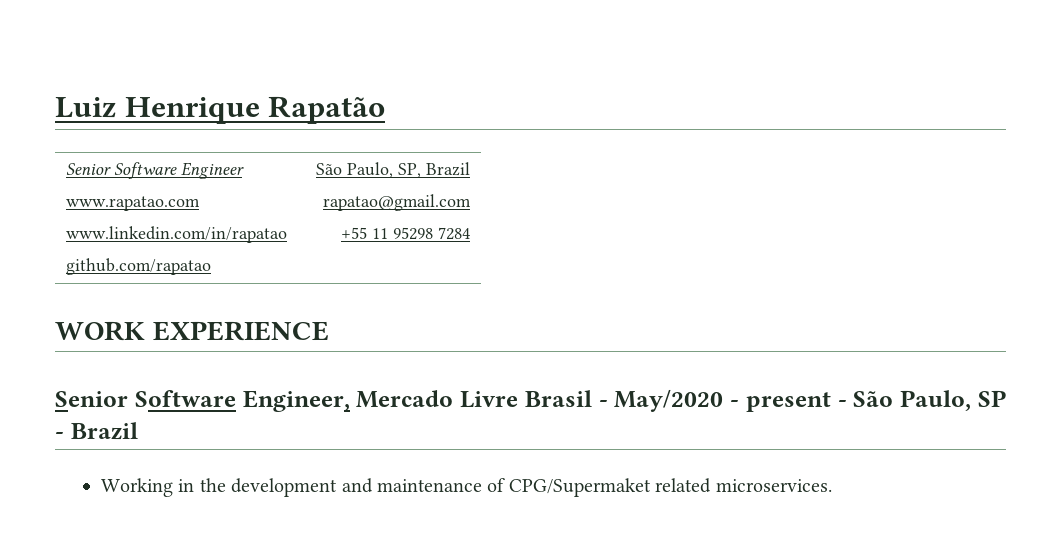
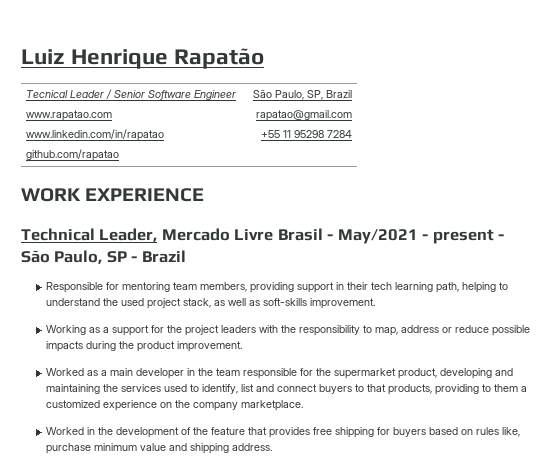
- Senior Software Engineer
+ Tecnical Leader / Senior Software Engineer
- Senior Software Engineer, Mercado Livre Brasil - May/2020 - present - São Paulo, SP - Brazil
+ Technical Leader, Mercado Livre Brasil - May/2021 - present - São Paulo, SP - Brazil
- Working in the development and maintenance of CPG/Supermaket related microservices.
+ Responsible for mentoring team members, providing support in their tech learning path, helping to understand the used project stack, as well as soft-skills improvement.
+ Working as a support for the project leaders with the responsibility to map, address or reduce possible impacts during the product improvement.
+ Worked as a main developer in the team responsible for the supermarket product, developing and maintaining the services used to identify, list and connect buyers to that products, providing to them a customized experience on the company marketplace.
+ Worked in the development of the feature that provides free shipping for buyers based on rules like, purchase minimum value and shipping address.

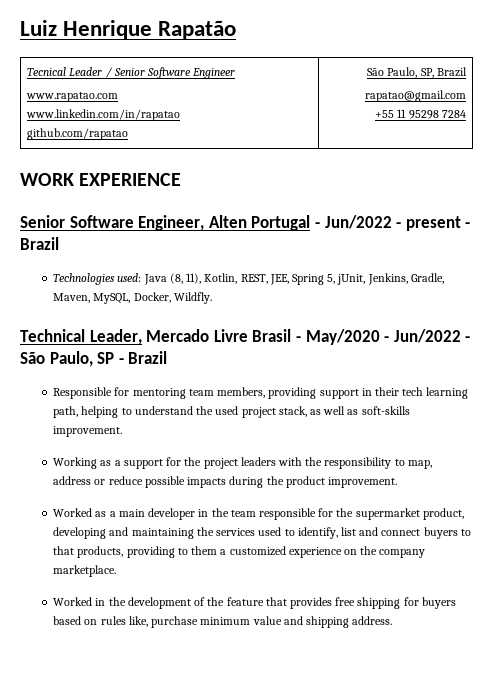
+ Senior Software Engineer, Alten Portugal - Jun/2022 - present - Brazil
+ Technologies used: Java (8, 11), Kotlin, REST, JEE, Spring 5, jUnit, Jenkins, Gradle, Maven, MySQL, Docker, Wildfly.
- Technical Leader, Mercado Livre Brasil - May/2021 - present - São Paulo, SP - Brazil
+ Technical Leader, Mercado Livre Brasil - May/2020 - Jun/2022 - São Paulo, SP - Brazil

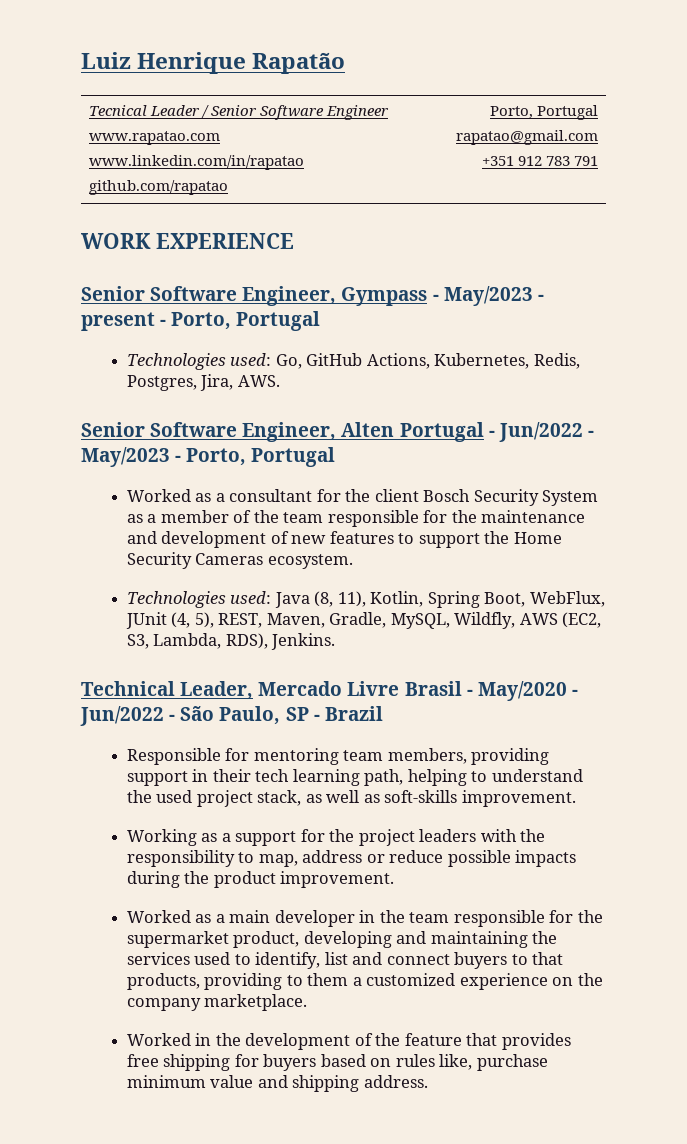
  Tecnical Leader / Senior Software Engineer
  www.rapatao.com
  www.linkedin.com/in/rapatao
- github.com/rapatao | São Paulo, SP, Brazil
+ github.com/rapatao | Porto, Portugal
  rapatao@gmail.com
- +55 11 95298 7284
+ +351 912 783 791
  WORK EXPERIENCE
+ Senior Software Engineer, Gympass - May/2023 - present - Porto, Portugal
+ Technologies used: Go, GitHub Actions, Kubernetes, Redis, Postgres, Jira, AWS.
- Senior Software Engineer, Alten Portugal - Jun/2022 - present - Brazil
+ Senior Software Engineer, Alten Portugal - Jun/2022 - May/2023 - Porto, Portugal
+ Worked as a consultant for the client Bosch Security System as a member of the team responsible for the maintenance and development of new features to support the Home Security Cameras ecosystem.
- Technologies used: Java (8, 11), Kotlin, REST, JEE, Spring 5, jUnit, Jenkins, Gradle, Maven, MySQL, Docker, Wildfly.
+ Technologies used: Java (8, 11), Kotlin, Spring Boot, WebFlux, JUnit (4, 5), REST, Maven, Gradle, MySQL, Wildfly, AWS (EC2, S3, Lambda, RDS), Jenkins.

